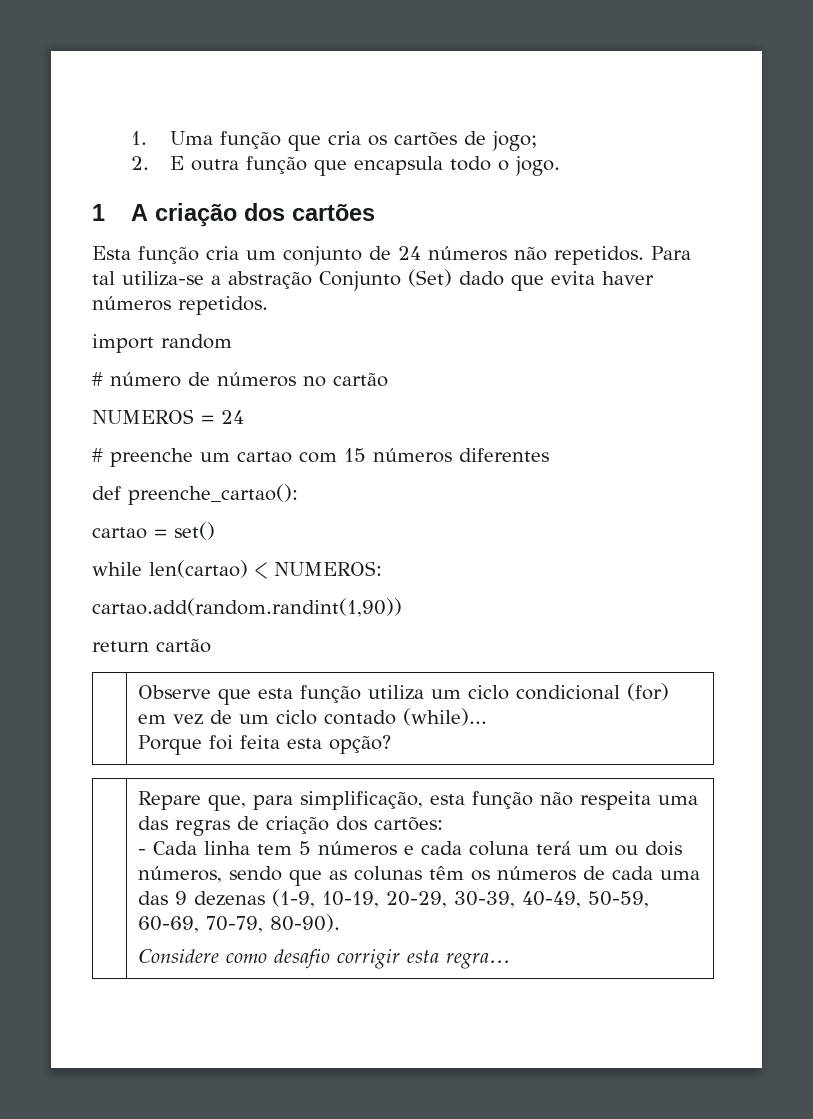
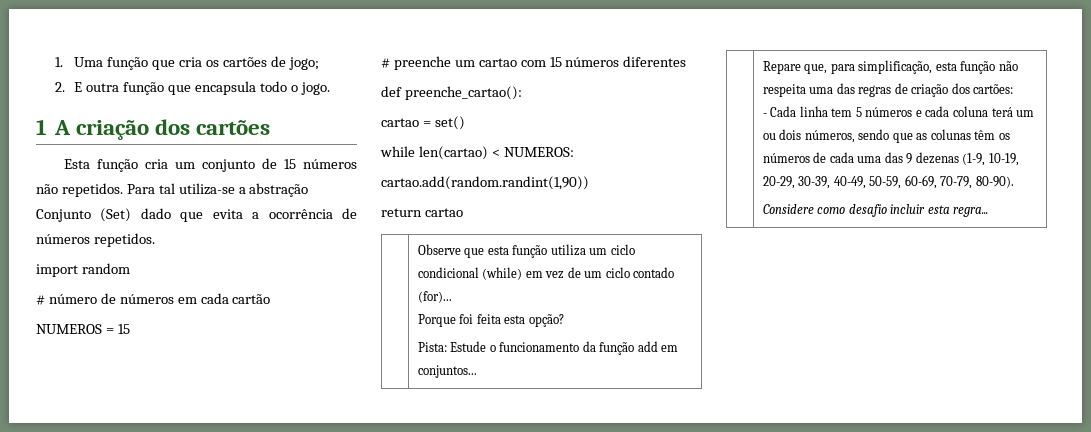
- Esta função cria um conjunto de 24 números não repetidos.
+ Esta função cria um conjunto de 15 números não repetidos.
- Para tal utiliza-se a abstração Conjunto (Set) dado que evita haver números repetidos.
+ Para tal utiliza-se a abstração Conjunto (Set) dado que evita a ocorrência de números repetidos.
- # número de números no cartão
+ # número de números em cada cartão
- NUMEROS = 24
+ NUMEROS = 15
- return cartão
+ return cartao
- | Observe que esta função utiliza um ciclo condicional (for) em vez de um ciclo contado (while)...
+ | Observe que esta função utiliza um ciclo condicional (while) em vez de um ciclo contado (for)...
  Porque foi feita esta opção?
+ Pista: Estude o funcionamento da função add em conjuntos...
- Considere como desafio corrigir esta regra...
+ Considere como desafio incluir esta regra...

